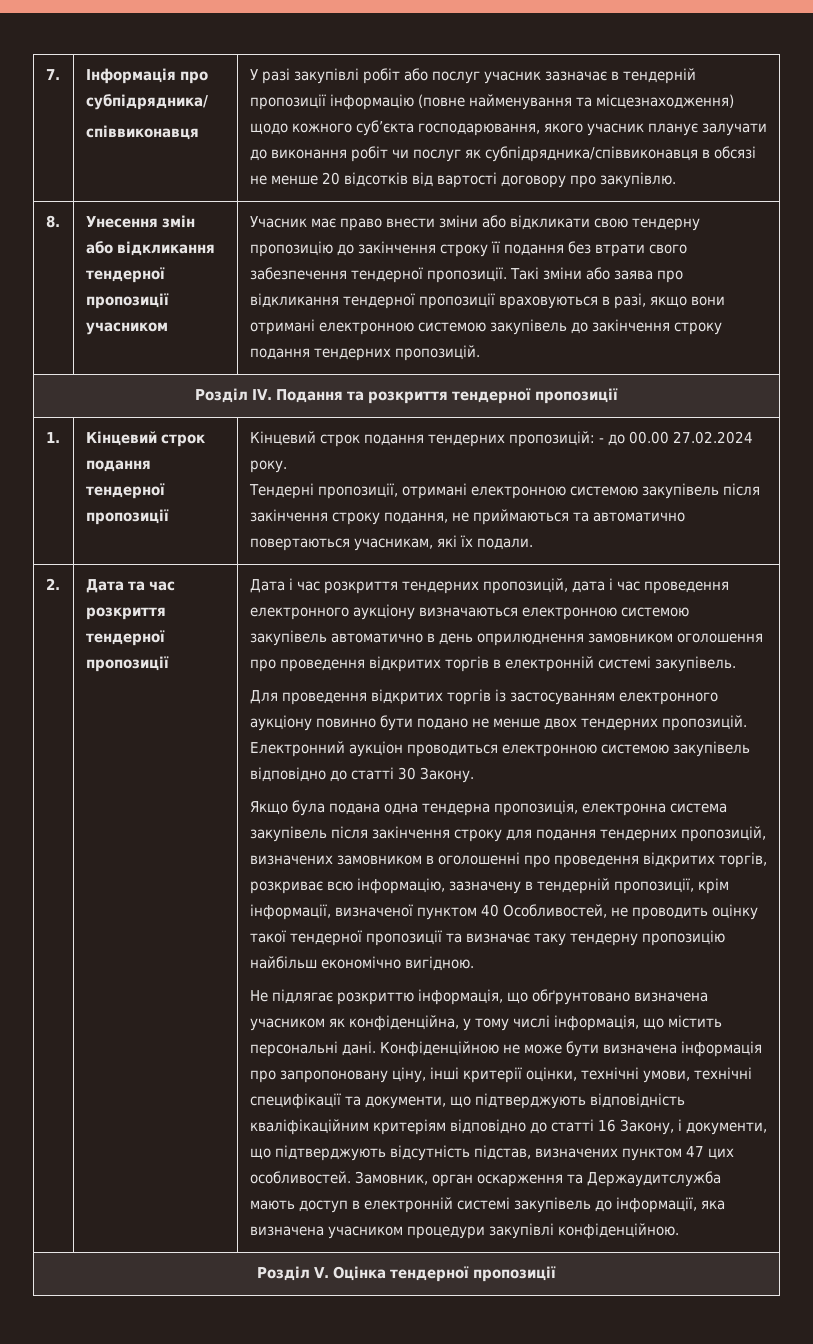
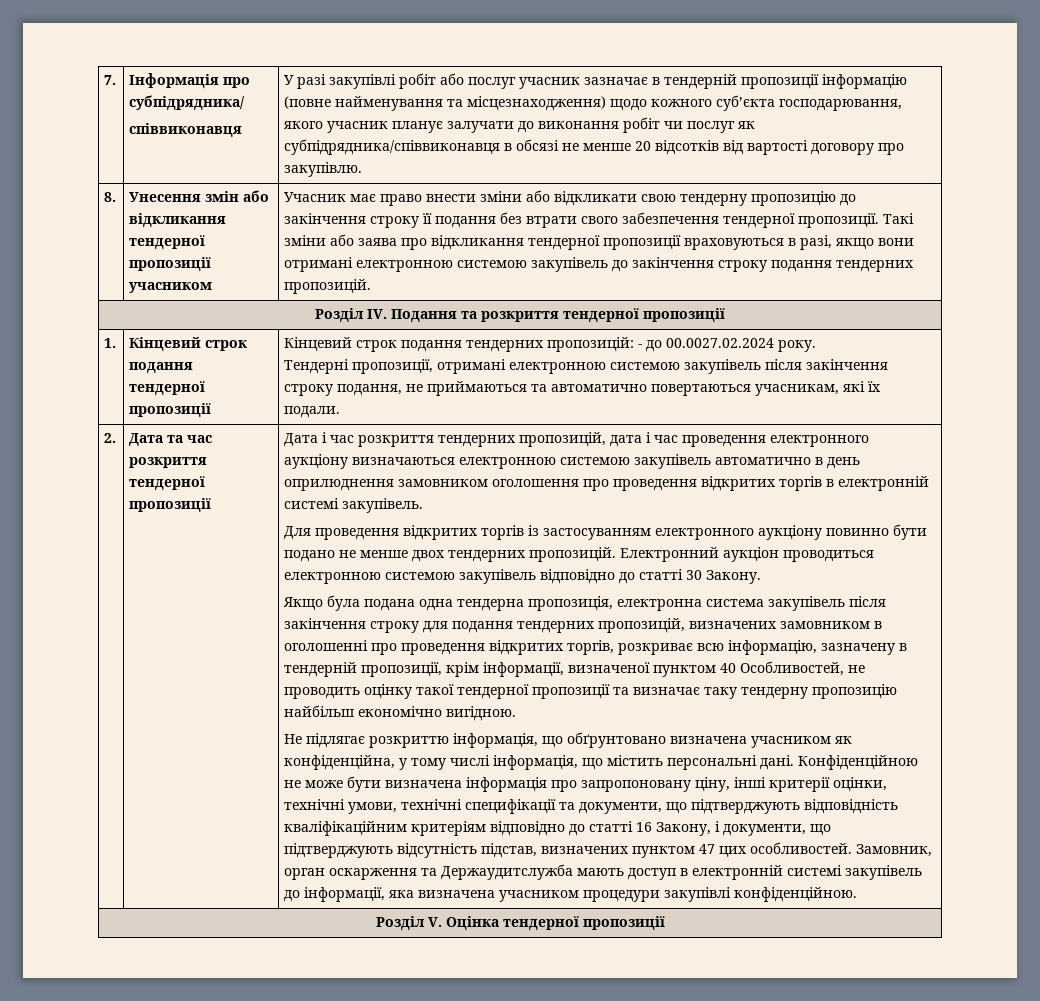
- 1. | Кінцевий строк подання тендерної пропозиції | Кінцевий строк подання тендерних пропозицій: - до 00.00 27.02.2024 року.
+ 1. | Кінцевий строк подання тендерної пропозиції | Кінцевий строк подання тендерних пропозицій: - до 00.0027.02.2024 року.

